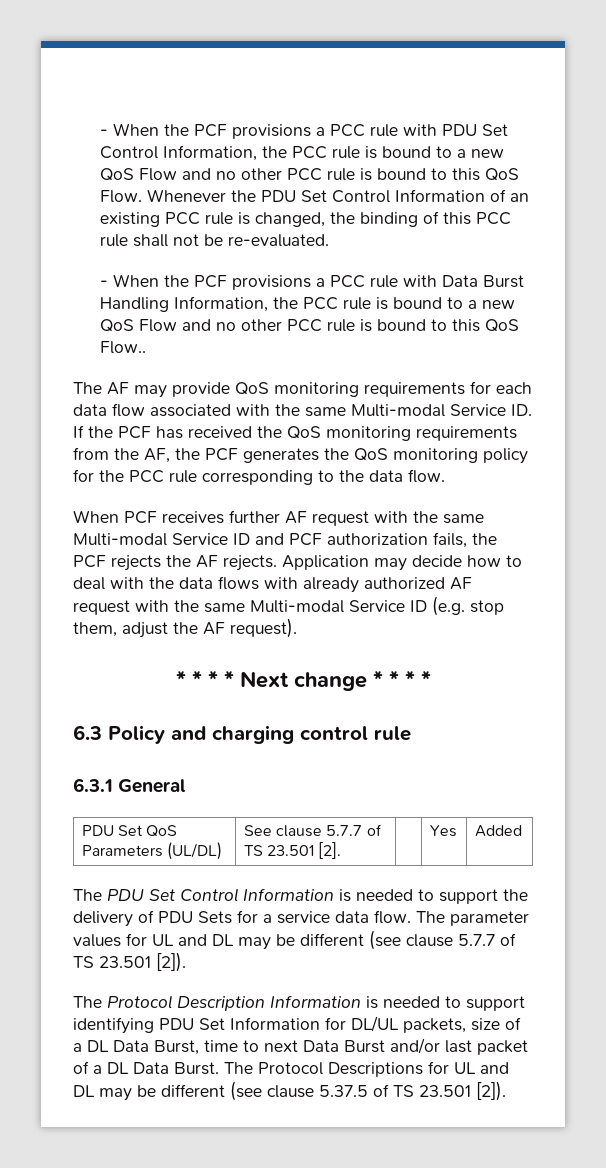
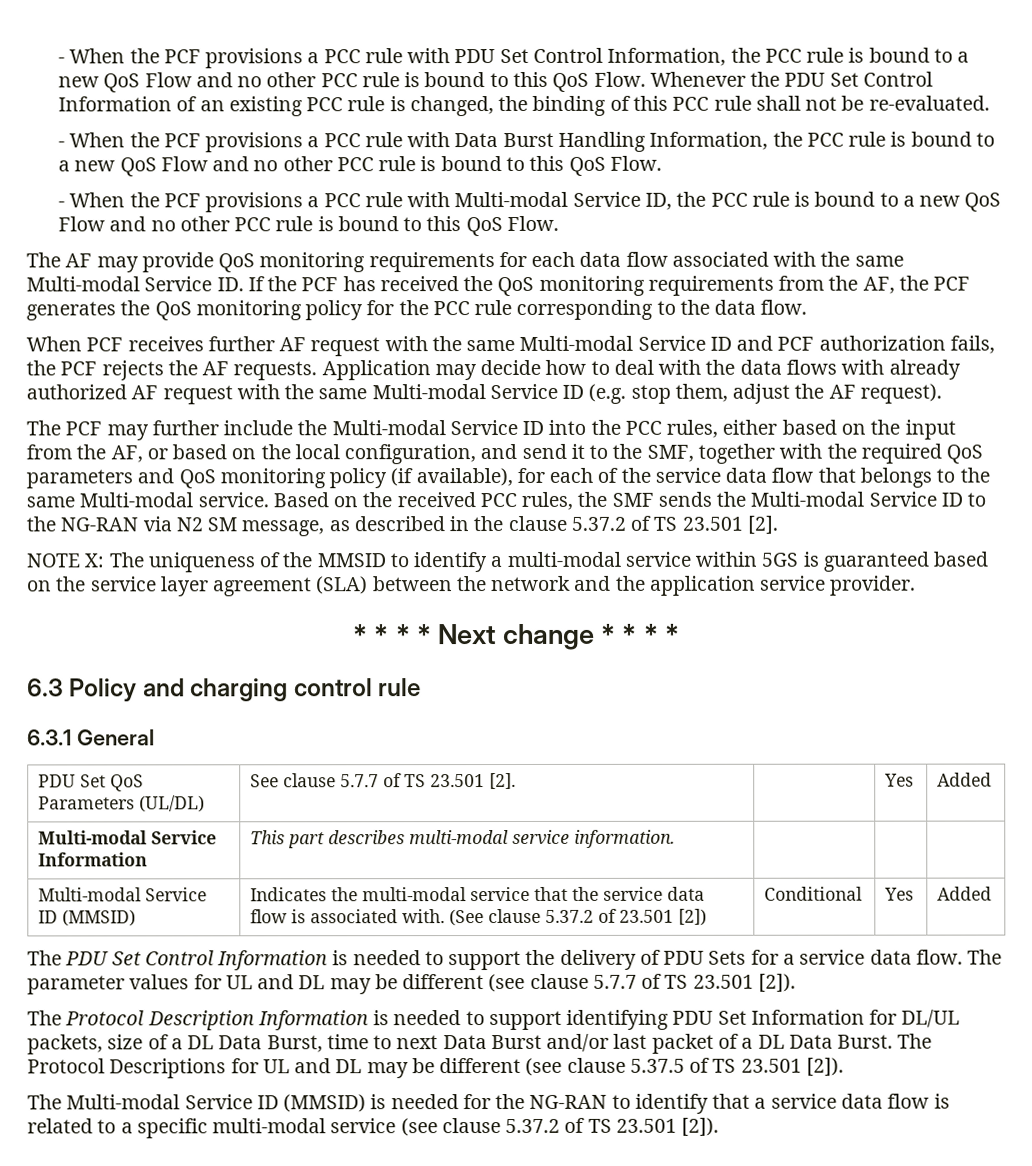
- - When the PCF provisions a PCC rule with Data Burst Handling Information, the PCC rule is bound to a new QoS Flow and no other PCC rule is bound to this QoS Flow..
+ - When the PCF provisions a PCC rule with Data Burst Handling Information, the PCC rule is bound to a new QoS Flow and no other PCC rule is bound to this QoS Flow.
+ - When the PCF provisions a PCC rule with Multi-modal Service ID, the PCC rule is bound to a new QoS Flow and no other PCC rule is bound to this QoS Flow.
- When PCF receives further AF request with the same Multi-modal Service ID and PCF authorization fails, the PCF rejects the AF rejects.
+ When PCF receives further AF request with the same Multi-modal Service ID and PCF authorization fails, the PCF rejects the AF requests.
+ The PCF may further include the Multi-modal Service ID into the PCC rules, either based on the input from the AF, or based on the local configuration, and send it to the SMF, together with the required QoS parameters and QoS monitoring policy (if available), for each of the service data flow that belongs to the same Multi-modal service. Based on the received PCC rules, the SMF sends the Multi-modal Service ID to the NG-RAN via N2 SM message, as described in the clause 5.37.2 of TS 23.501 [2].
+ NOTE X: The uniqueness of the MMSID to identify a multi-modal service within 5GS is guaranteed based on the service layer agreement (SLA) between the network and the application service provider.
+ Multi-modal Service Information | This part describes multi-modal service information. | | |
+ Multi-modal Service ID (MMSID) | Indicates the multi-modal service that the service data flow is associated with. (See clause 5.37.2 of 23.501 [2]) | Conditional | Yes | Added
+ The Multi-modal Service ID (MMSID) is needed for the NG-RAN to identify that a service data flow is related to a specific multi-modal service (see clause 5.37.2 of TS 23.501 [2]).

